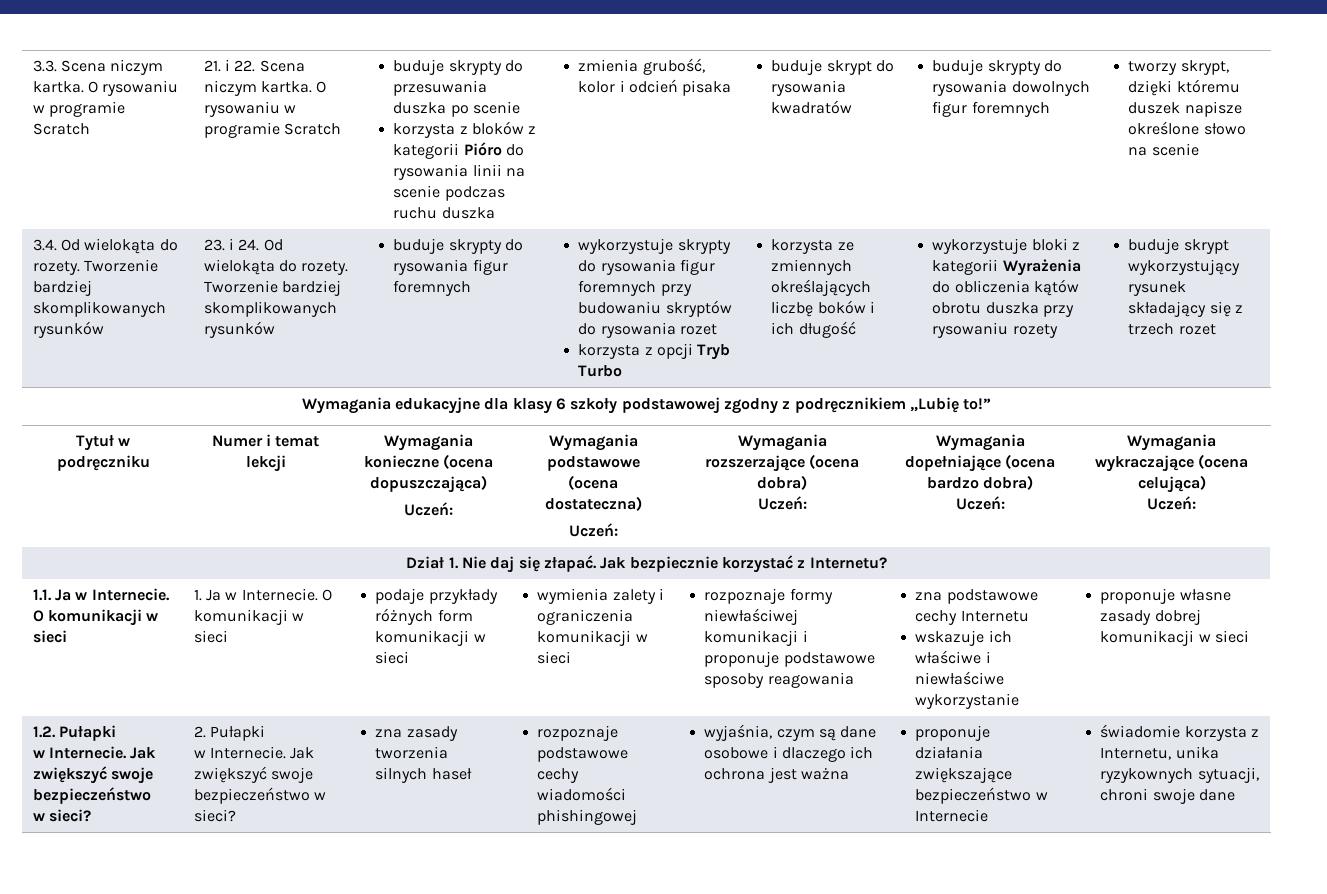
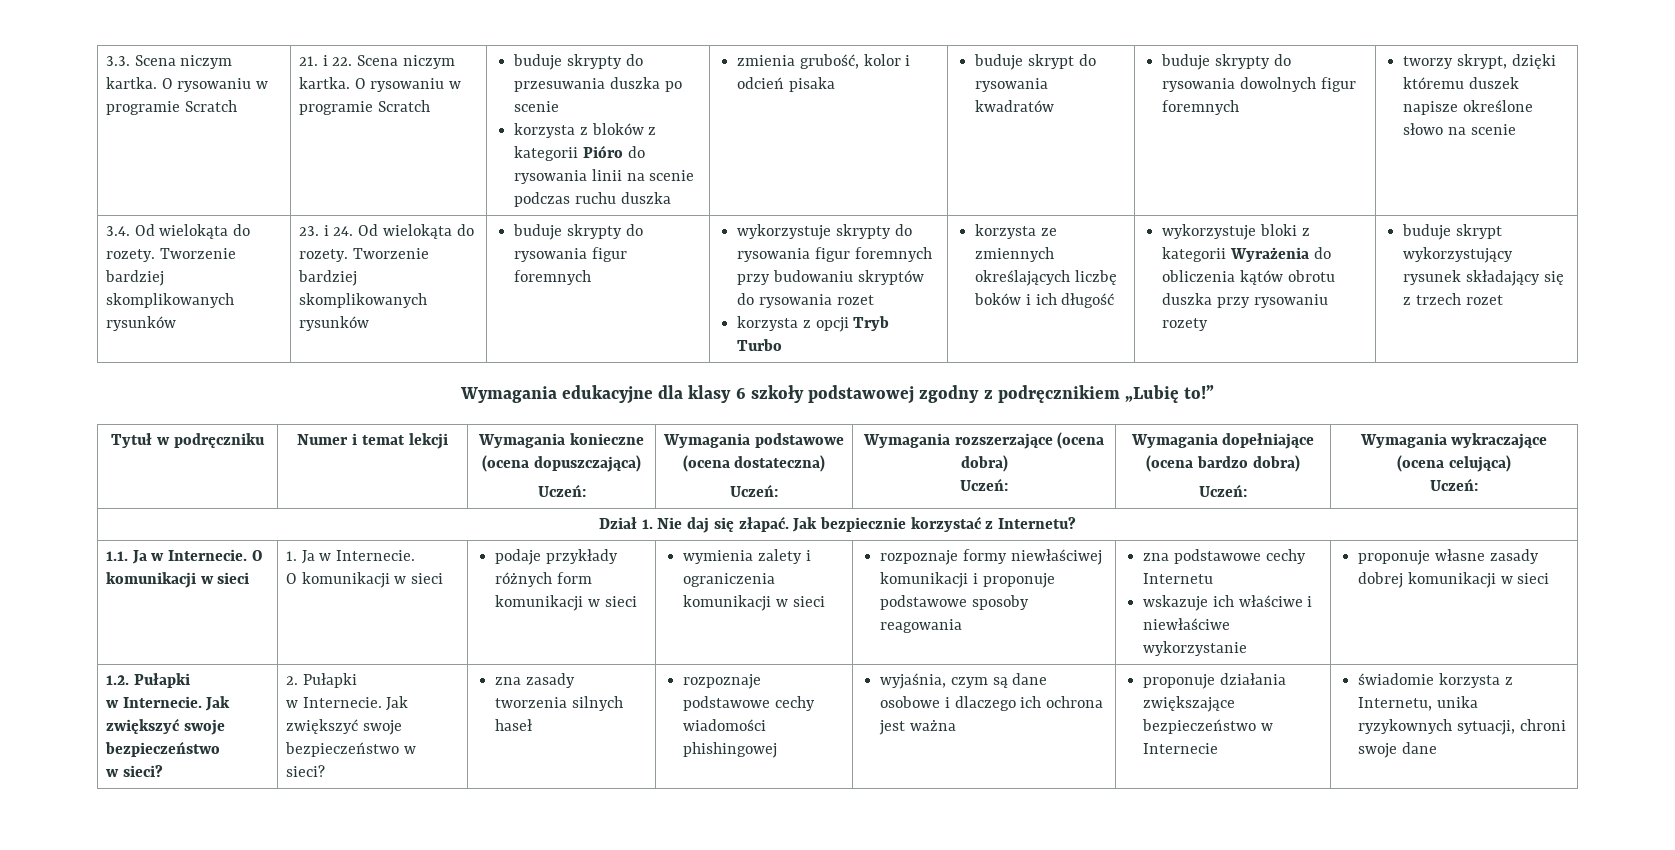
- 1. Ja w Internecie. O komunikacji w sieci
+ 1. Ja w Internecie.
+ O komunikacji w sieci

